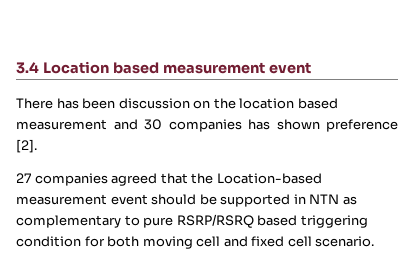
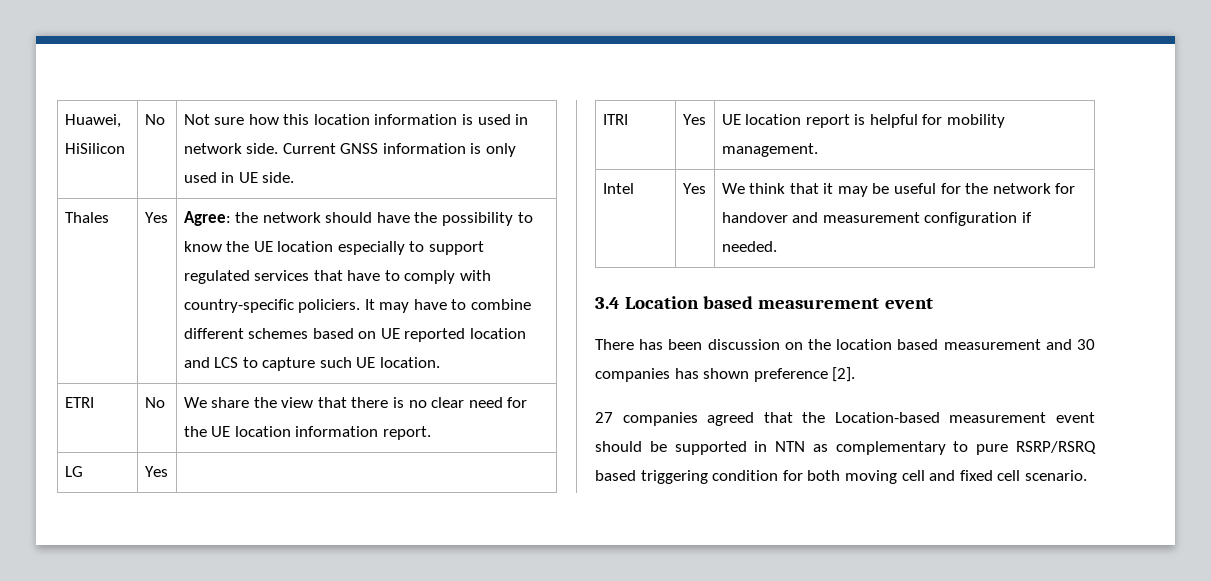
+ Huawei, HiSilicon | No | Not sure how this location information is used in network side. Current GNSS information is only used in UE side.
+ Thales | Yes | Agree: the network should have the possibility to know the UE location especially to support regulated services that have to comply with country-specific policiers. It may have to combine different schemes based on UE reported location and LCS to capture such UE location.
+ ETRI | No | We share the view that there is no clear need for the UE location information report.
+ LG | Yes |
+ ITRI | Yes | UE location report is helpful for mobility management.
+ Intel | Yes | We think that it may be useful for the network for handover and measurement configuration if needed.

